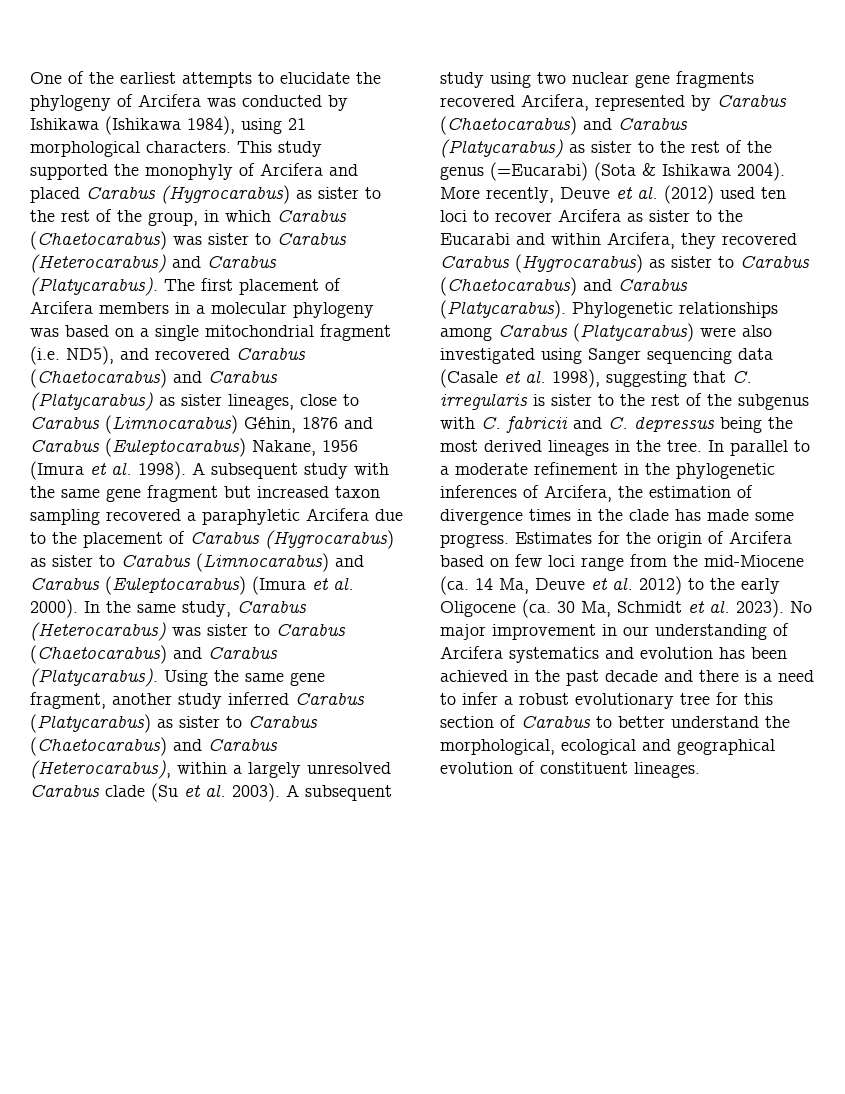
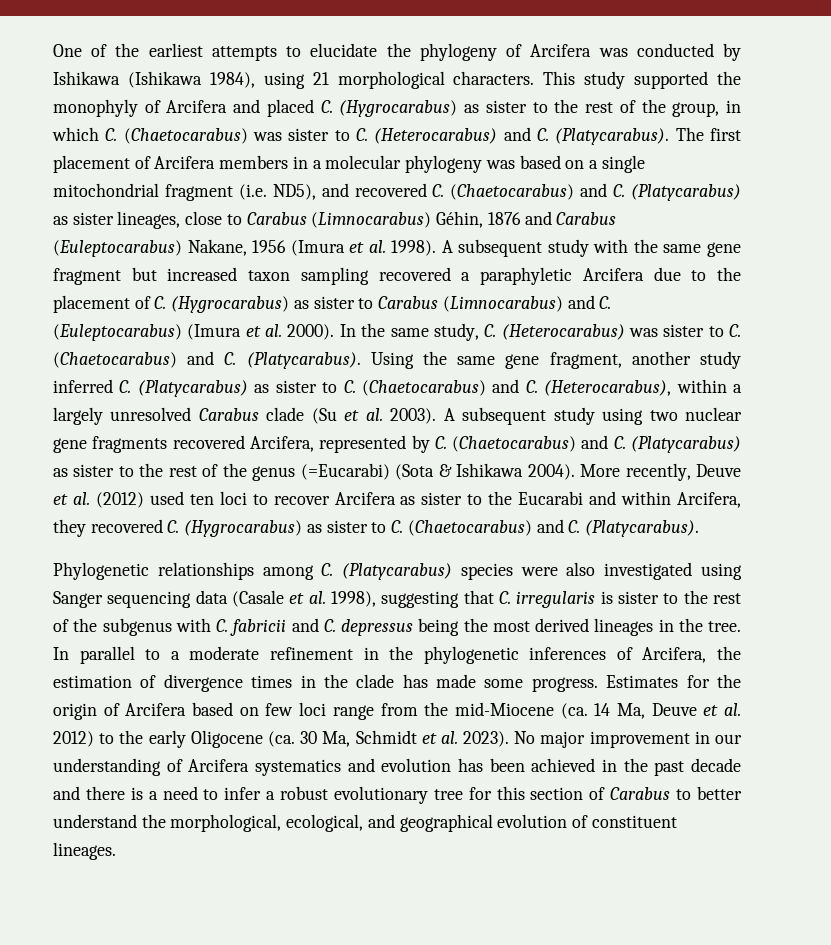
- This study supported the monophyly of Arcifera and placed Carabus (Hygrocarabus) as sister to the rest of the group, in which Carabus (Chaetocarabus) was sister to Carabus (Heterocarabus) and Carabus (Platycarabus).
+ This study supported the monophyly of Arcifera and placed C. (Hygrocarabus) as sister to the rest of the group, in which C. (Chaetocarabus) was sister to C. (Heterocarabus) and C. (Platycarabus).
- The first placement of Arcifera members in a molecular phylogeny was based on a single mitochondrial fragment (i.e. ND5), and recovered Carabus (Chaetocarabus) and Carabus (Platycarabus) as sister lineages, close to Carabus (Limnocarabus) Géhin, 1876 and Carabus (Euleptocarabus) Nakane, 1956 (Imura et al. 1998).
+ The first placement of Arcifera members in a molecular phylogeny was based on a single mitochondrial fragment (i.e. ND5), and recovered C. (Chaetocarabus) and C. (Platycarabus) as sister lineages, close to Carabus (Limnocarabus) Géhin, 1876 and Carabus (Euleptocarabus) Nakane, 1956 (Imura et al. 1998).
- A subsequent study with the same gene fragment but increased taxon sampling recovered a paraphyletic Arcifera due to the placement of Carabus (Hygrocarabus) as sister to Carabus (Limnocarabus) and Carabus (Euleptocarabus) (Imura et al. 2000).
+ A subsequent study with the same gene fragment but increased taxon sampling recovered a paraphyletic Arcifera due to the placement of C. (Hygrocarabus) as sister to Carabus (Limnocarabus) and C. (Euleptocarabus) (Imura et al. 2000).
- In the same study, Carabus (Heterocarabus) was sister to Carabus (Chaetocarabus) and Carabus (Platycarabus).
+ In the same study, C. (Heterocarabus) was sister to C. (Chaetocarabus) and C. (Platycarabus).
- Using the same gene fragment, another study inferred Carabus (Platycarabus) as sister to Carabus (Chaetocarabus) and Carabus (Heterocarabus), within a largely unresolved Carabus clade (Su et al. 2003).
+ Using the same gene fragment, another study inferred C. (Platycarabus) as sister to C. (Chaetocarabus) and C. (Heterocarabus), within a largely unresolved Carabus clade (Su et al. 2003).
- A subsequent study using two nuclear gene fragments recovered Arcifera, represented by Carabus (Chaetocarabus) and Carabus (Platycarabus) as sister to the rest of the genus (=Eucarabi) (Sota & Ishikawa 2004).
+ A subsequent study using two nuclear gene fragments recovered Arcifera, represented by C. (Chaetocarabus) and C. (Platycarabus) as sister to the rest of the genus (=Eucarabi) (Sota & Ishikawa 2004).
- More recently, Deuve et al. (2012) used ten loci to recover Arcifera as sister to the Eucarabi and within Arcifera, they recovered Carabus (Hygrocarabus) as sister to Carabus (Chaetocarabus) and Carabus (Platycarabus). Phylogenetic relationships among Carabus (Platycarabus) were also investigated using Sanger sequencing data (Casale et al. 1998), suggesting that C. irregularis is sister to the rest of the subgenus with C. fabricii and C. depressus being the most derived lineages in the tree.
+ More recently, Deuve et al. (2012) used ten loci to recover Arcifera as sister to the Eucarabi and within Arcifera, they recovered C. (Hygrocarabus) as sister to C. (Chaetocarabus) and C. (Platycarabus).
+ Phylogenetic relationships among C. (Platycarabus) species were also investigated using Sanger sequencing data (Casale et al. 1998), suggesting that C. irregularis is sister to the rest of the subgenus with C. fabricii and C. depressus being the most derived lineages in the tree.
- No major improvement in our understanding of Arcifera systematics and evolution has been achieved in the past decade and there is a need to infer a robust evolutionary tree for this section of Carabus to better understand the morphological, ecological and geographical evolution of constituent lineages.
+ No major improvement in our understanding of Arcifera systematics and evolution has been achieved in the past decade and there is a need to infer a robust evolutionary tree for this section of Carabus to better understand the morphological, ecological, and geographical evolution of constituent lineages.

